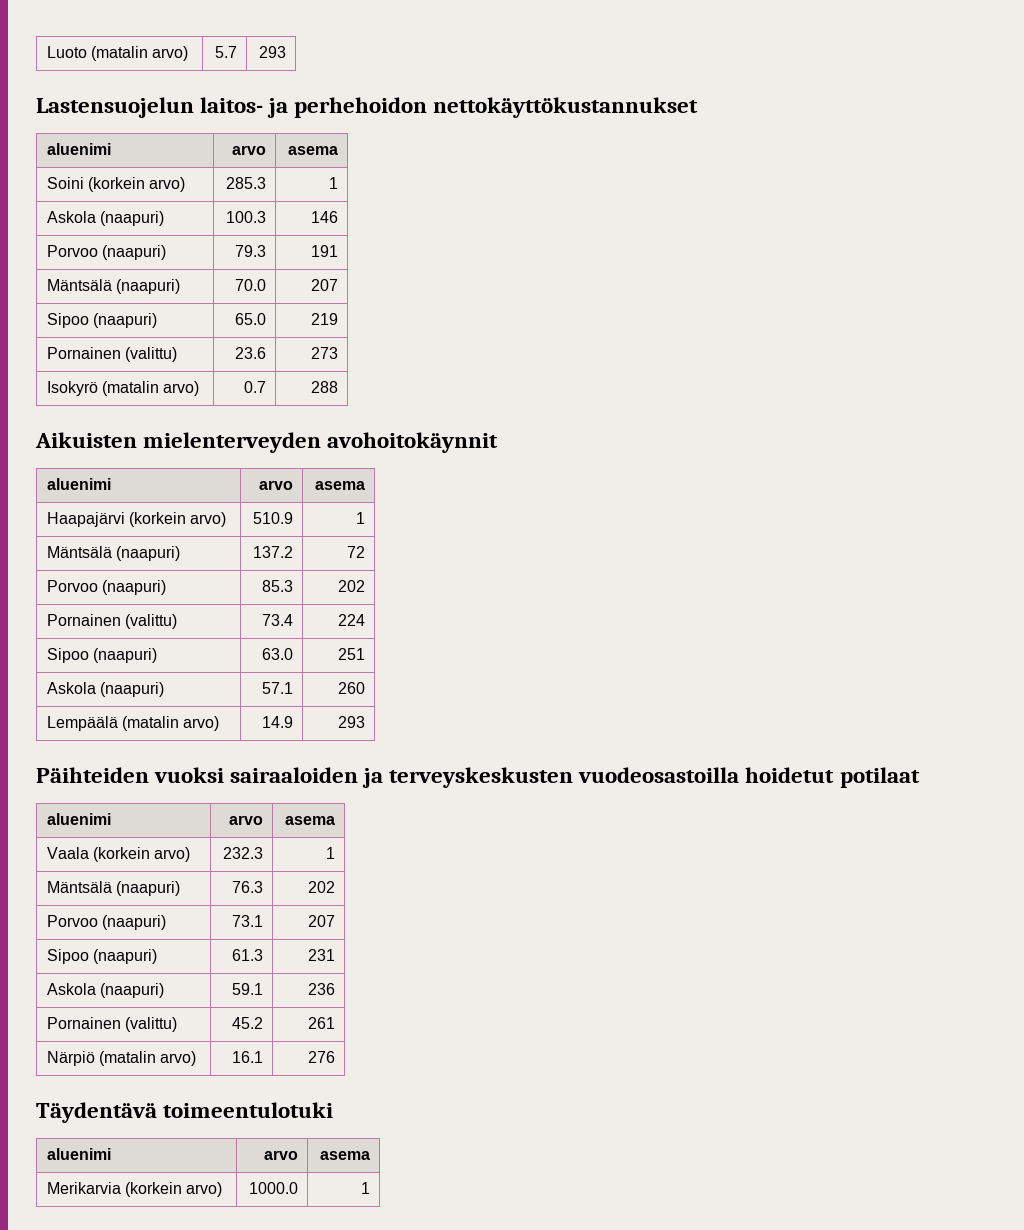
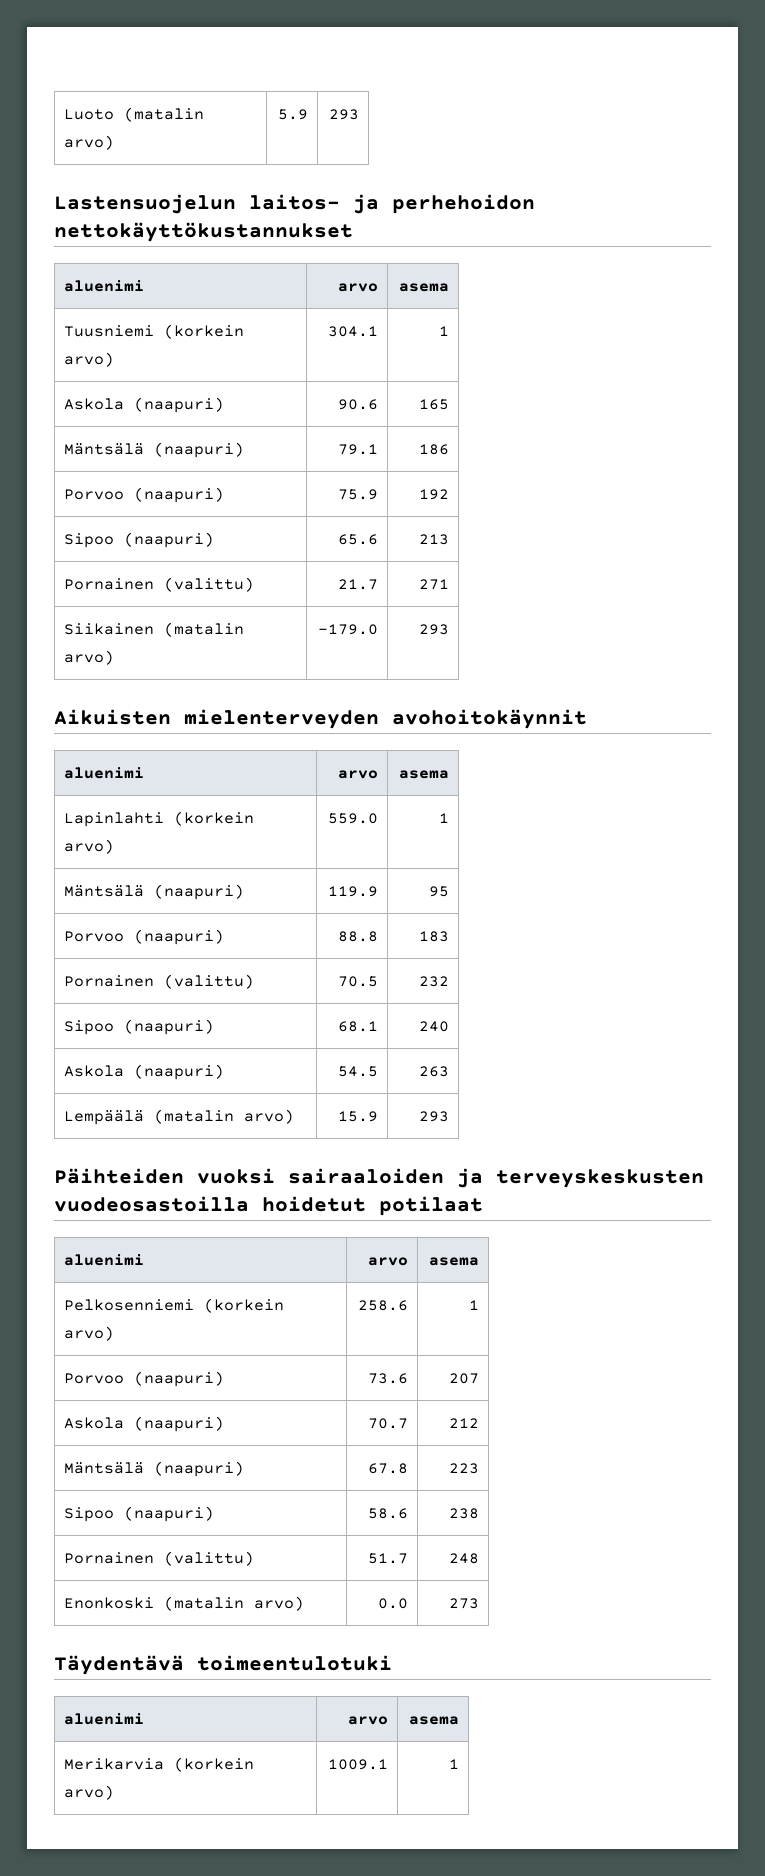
- Luoto (matalin arvo) | 5.7 | 293
+ Luoto (matalin arvo) | 5.9 | 293
- Soini (korkein arvo) | 285.3 | 1
+ Tuusniemi (korkein arvo) | 304.1 | 1
- Askola (naapuri) | 100.3 | 146
- Porvoo (naapuri) | 79.3 | 191
- Mäntsälä (naapuri) | 70.0 | 207
- Sipoo (naapuri) | 65.0 | 219
- Pornainen (valittu) | 23.6 | 273
- Isokyrö (matalin arvo) | 0.7 | 288
+ Askola (naapuri) | 90.6 | 165
+ Mäntsälä (naapuri) | 79.1 | 186
+ Porvoo (naapuri) | 75.9 | 192
+ Sipoo (naapuri) | 65.6 | 213
+ Pornainen (valittu) | 21.7 | 271
+ Siikainen (matalin arvo) | -179.0 | 293
- Haapajärvi (korkein arvo) | 510.9 | 1
- Mäntsälä (naapuri) | 137.2 | 72
- Porvoo (naapuri) | 85.3 | 202
- Pornainen (valittu) | 73.4 | 224
- Sipoo (naapuri) | 63.0 | 251
- Askola (naapuri) | 57.1 | 260
+ Lapinlahti (korkein arvo) | 559.0 | 1
+ Mäntsälä (naapuri) | 119.9 | 95
+ Porvoo (naapuri) | 88.8 | 183
+ Pornainen (valittu) | 70.5 | 232
+ Sipoo (naapuri) | 68.1 | 240
+ Askola (naapuri) | 54.5 | 263
- Lempäälä (matalin arvo) | 14.9 | 293
+ Lempäälä (matalin arvo) | 15.9 | 293
- Vaala (korkein arvo) | 232.3 | 1
- Mäntsälä (naapuri) | 76.3 | 202
- Porvoo (naapuri) | 73.1 | 207
- Sipoo (naapuri) | 61.3 | 231
- Askola (naapuri) | 59.1 | 236
- Pornainen (valittu) | 45.2 | 261
- Närpiö (matalin arvo) | 16.1 | 276
+ Pelkosenniemi (korkein arvo) | 258.6 | 1
+ Porvoo (naapuri) | 73.6 | 207
+ Askola (naapuri) | 70.7 | 212
+ Mäntsälä (naapuri) | 67.8 | 223
+ Sipoo (naapuri) | 58.6 | 238
+ Pornainen (valittu) | 51.7 | 248
+ Enonkoski (matalin arvo) | 0.0 | 273
- Merikarvia (korkein arvo) | 1000.0 | 1
+ Merikarvia (korkein arvo) | 1009.1 | 1

